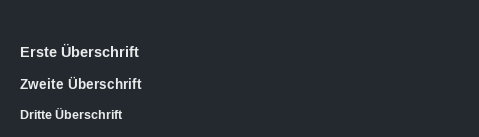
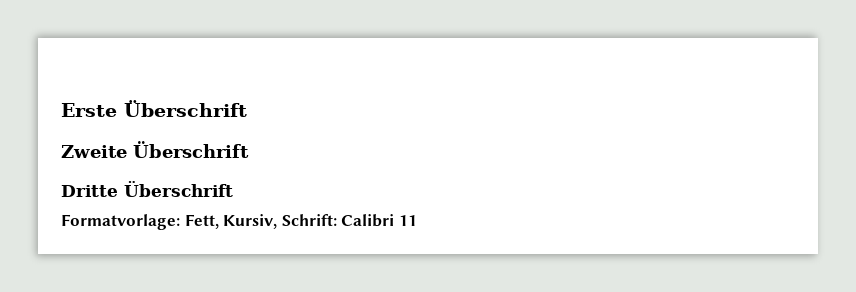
+ Formatvorlage: Fett, Kursiv, Schrift: Calibri 11

